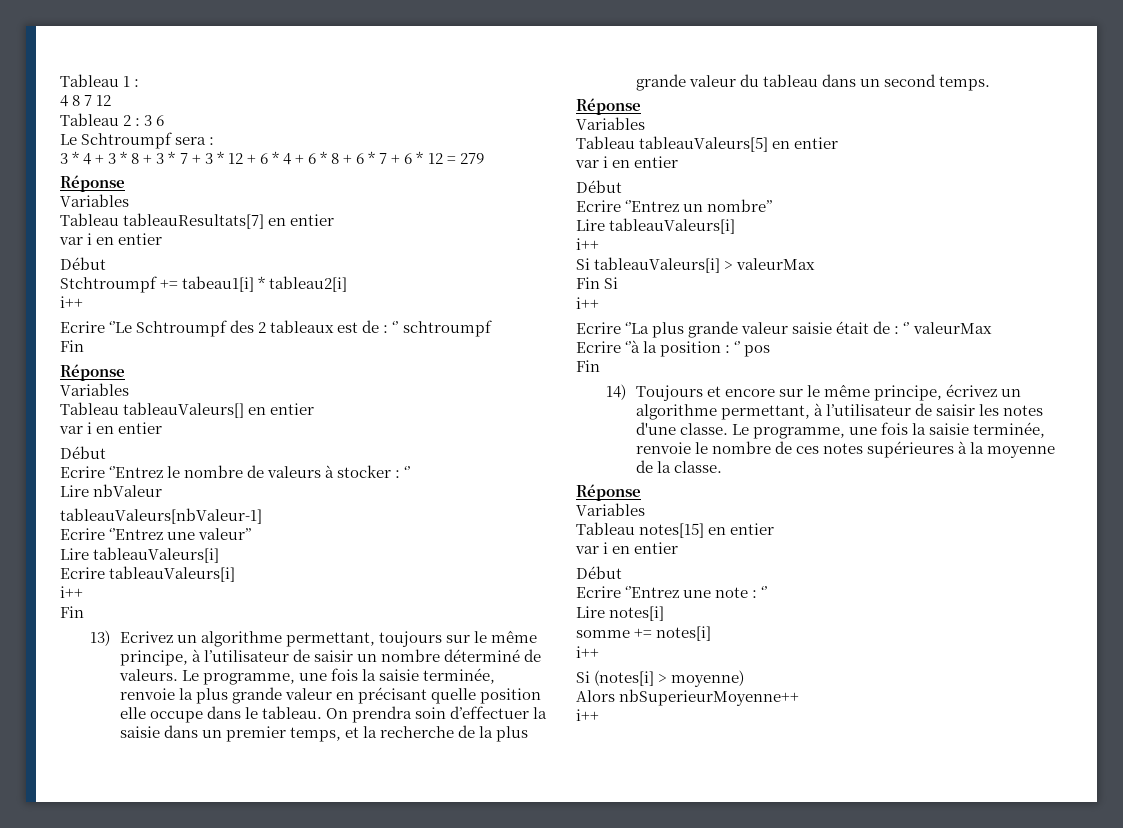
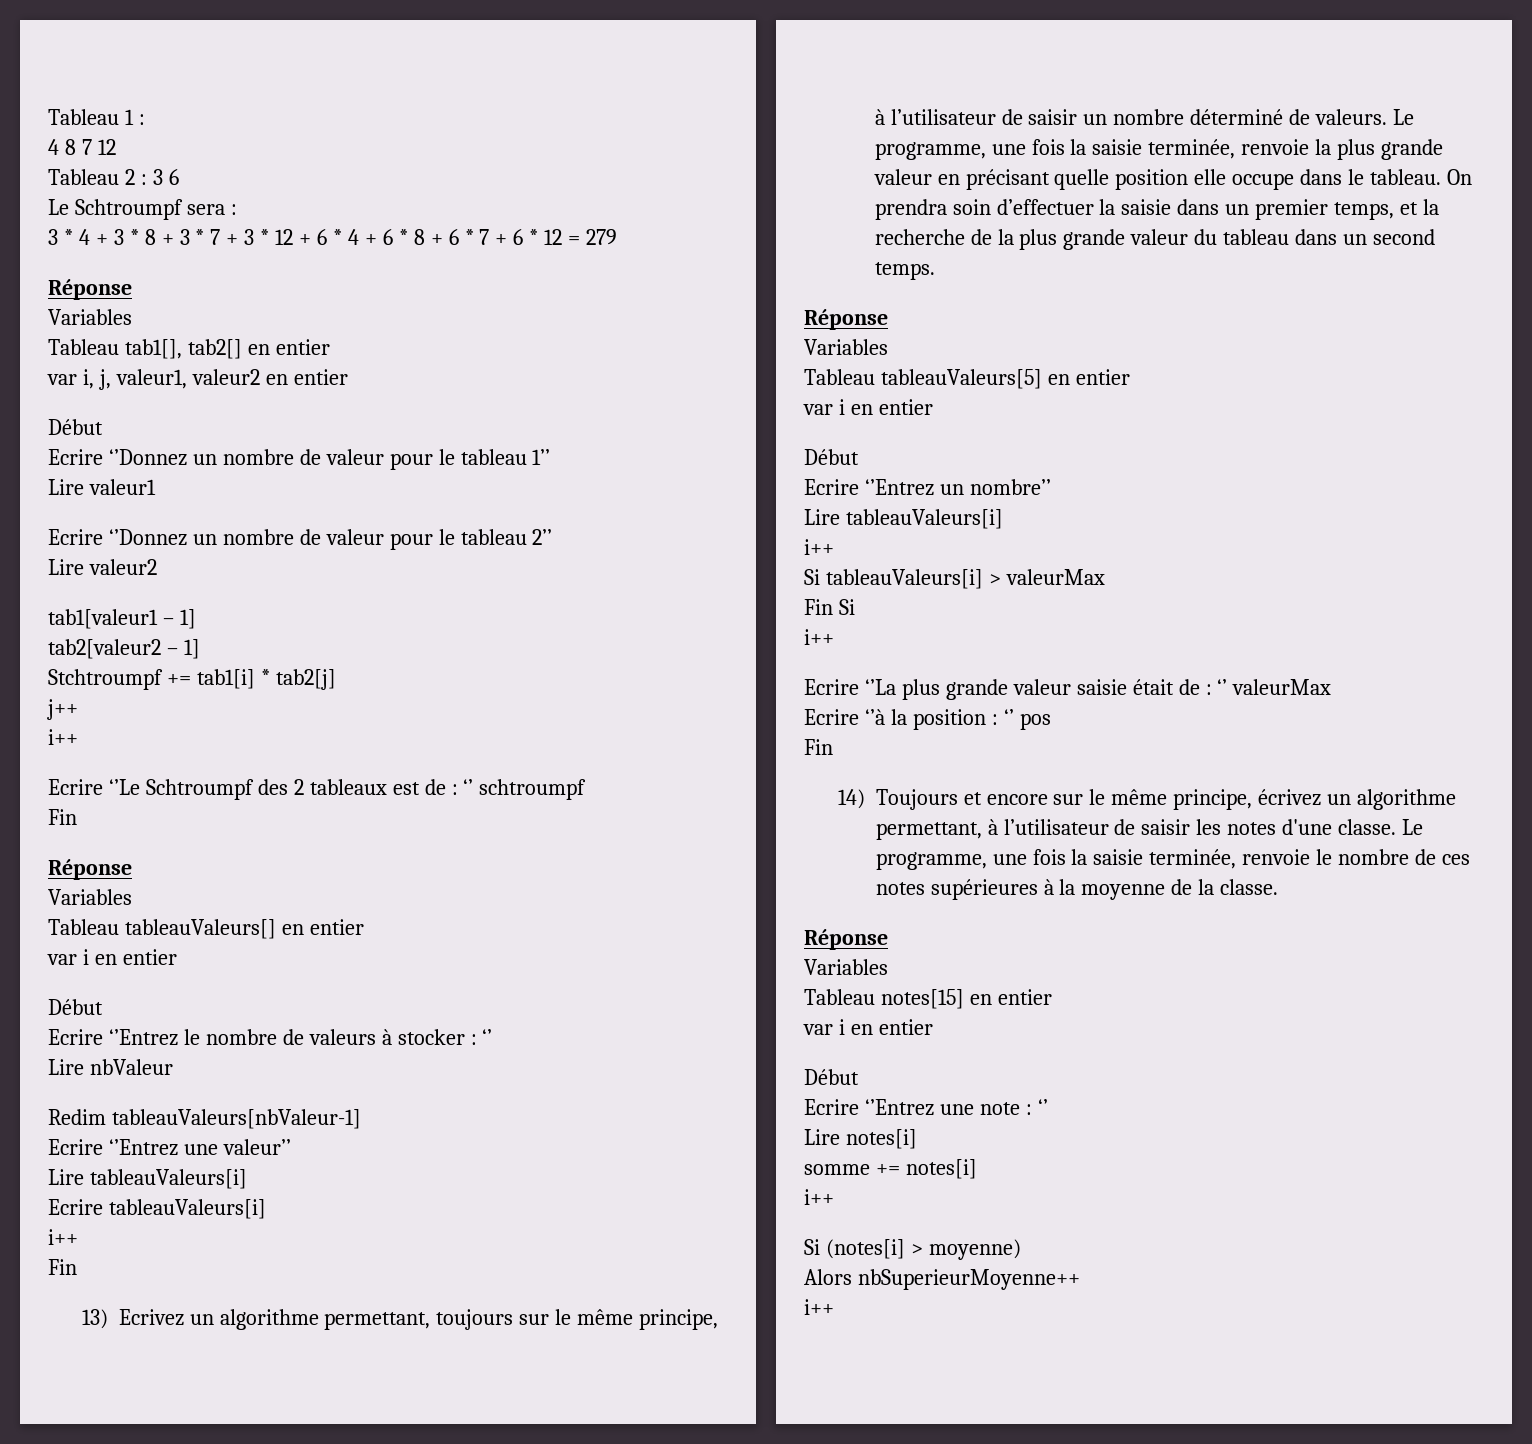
- Tableau tableauResultats[7] en entier
- var i en entier
+ Tableau tab1[], tab2[] en entier
+ var i, j, valeur1, valeur2 en entier
  Début
- Stchtroumpf += tabeau1[i] * tableau2[i]
+ Ecrire ‘’Donnez un nombre de valeur pour le tableau 1’’
+ Lire valeur1
+ Ecrire ‘’Donnez un nombre de valeur pour le tableau 2’’
+ Lire valeur2
+ tab1[valeur1 – 1]
+ tab2[valeur2 – 1]
+ Stchtroumpf += tab1[i] * tab2[j]
+ j++
- tableauValeurs[nbValeur-1]
+ Redim tableauValeurs[nbValeur-1]

